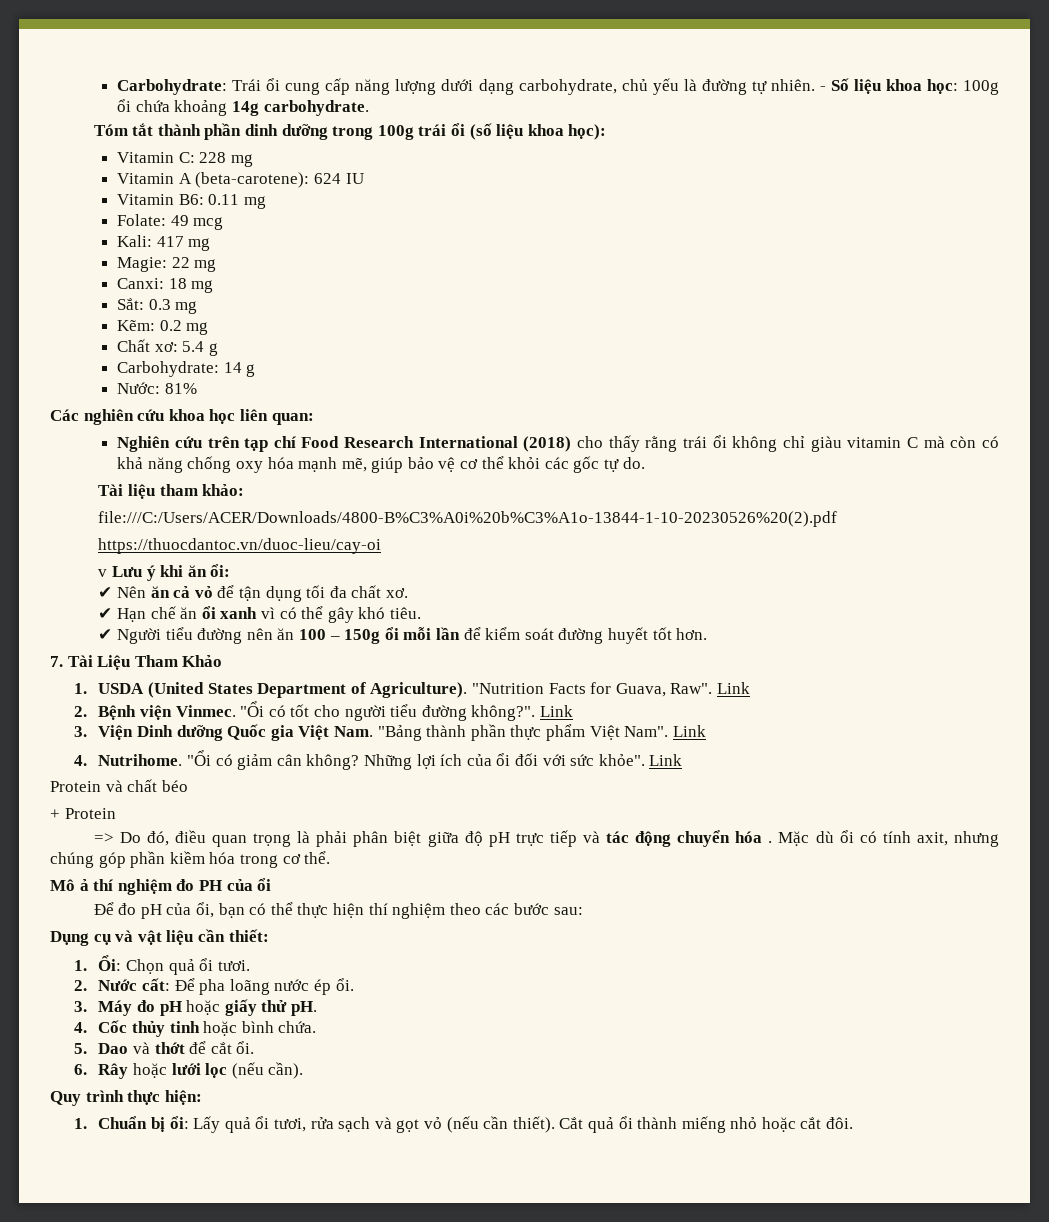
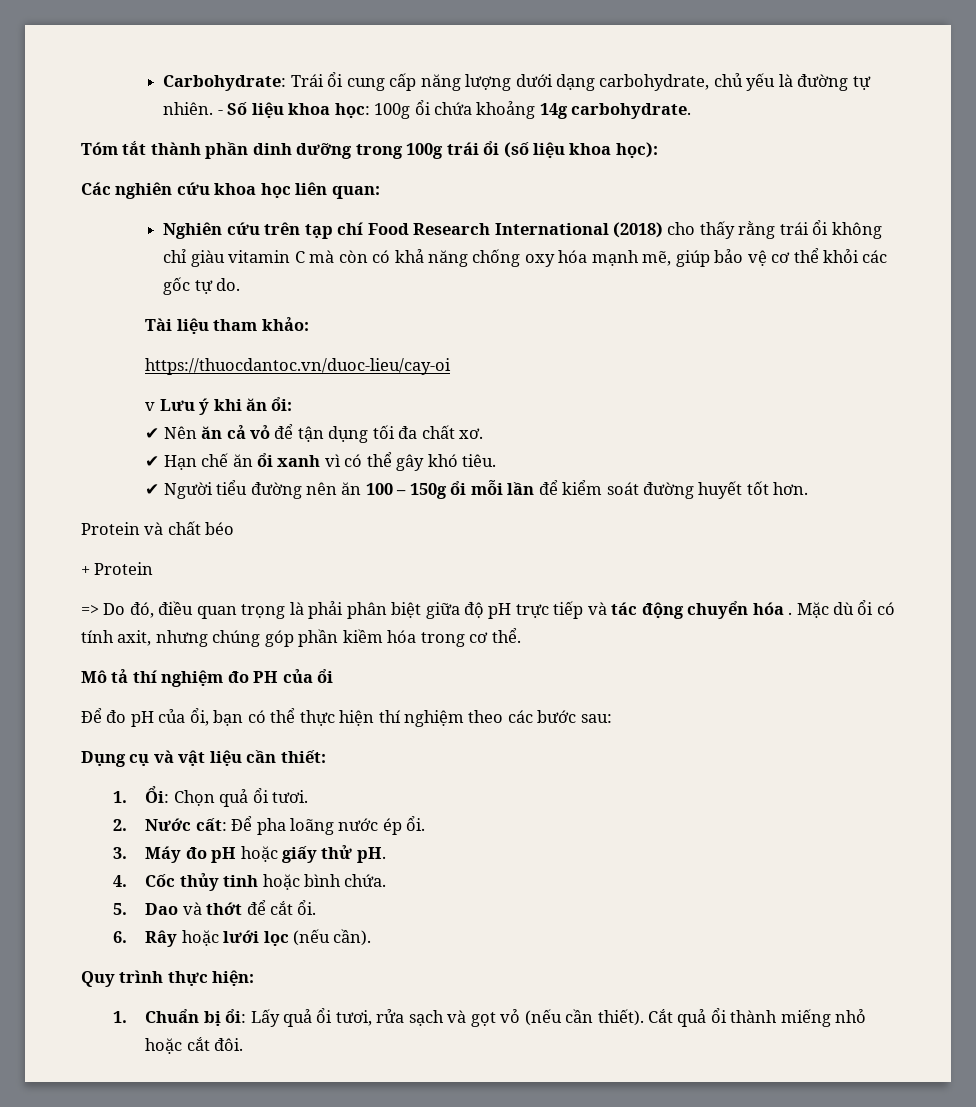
- Vitamin C: 228 mg
- Vitamin A (beta-carotene): 624 IU
- Vitamin B6: 0.11 mg
- Folate: 49 mcg
- Kali: 417 mg
- Magie: 22 mg
- Canxi: 18 mg
- Sắt: 0.3 mg
- Kẽm: 0.2 mg
- Chất xơ: 5.4 g
- Carbohydrate: 14 g
- Nước: 81%
- file:///C:/Users/ACER/Downloads/4800-B%C3%A0i%20b%C3%A1o-13844-1-10-20230526%20(2).pdf
- 7. Tài Liệu Tham Khảo
- 1. USDA (United States Department of Agriculture). "Nutrition Facts for Guava, Raw". Link
- 2. Bệnh viện Vinmec. "Ổi có tốt cho người tiểu đường không?". Link
- 3. Viện Dinh dưỡng Quốc gia Việt Nam. "Bảng thành phần thực phẩm Việt Nam". Link
- 4. Nutrihome. "Ổi có giảm cân không? Những lợi ích của ổi đối với sức khỏe". Link
- Mô ả thí nghiệm đo PH của ổi
+ Mô tả thí nghiệm đo PH của ổi

